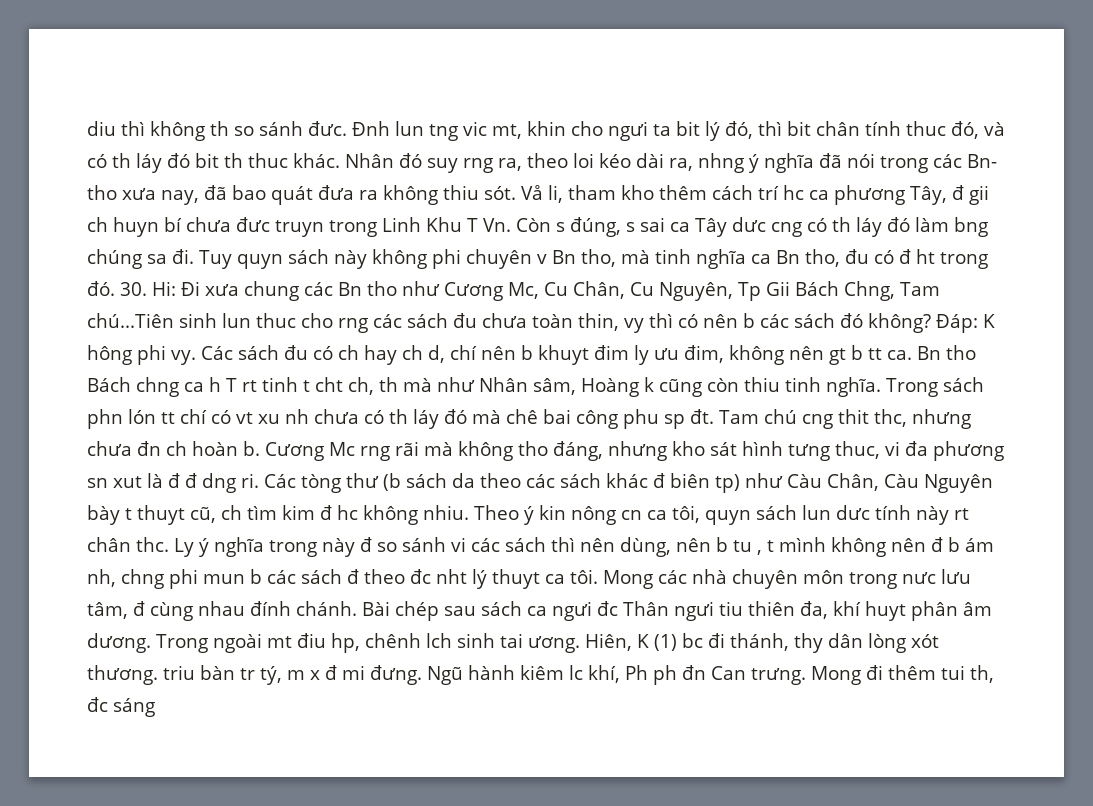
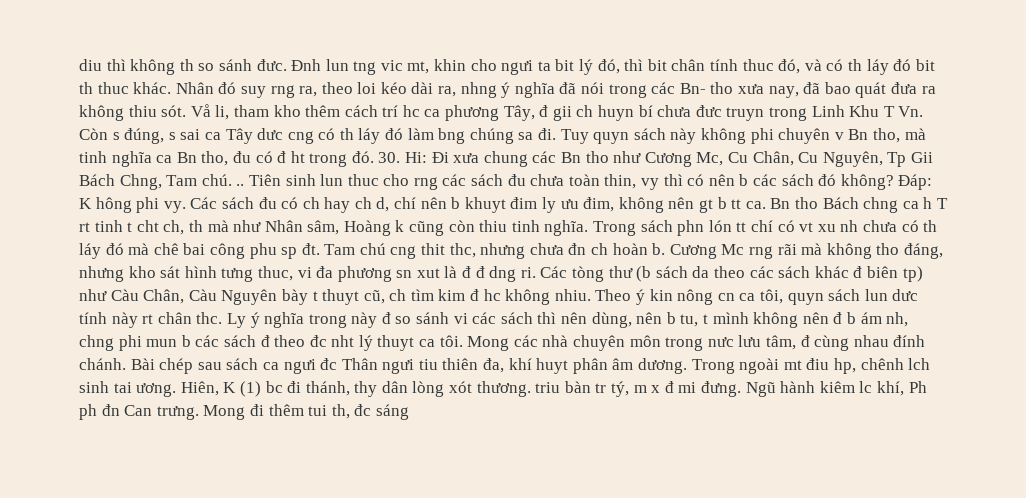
- 30. Hi: Đi xưa chung các Bn tho như Cương Mc, Cu Chân, Cu Nguyên, Tp Gii Bách Chng, Tam chú...Tiên sinh lun thuc cho rng các sách đu chưa toàn thin, vy thì có nên b các sách đó không?
+ 30. Hi: Đi xưa chung các Bn tho như Cương Mc, Cu Chân, Cu Nguyên, Tp Gii Bách Chng, Tam chú. .. Tiên sinh lun thuc cho rng các sách đu chưa toàn thin, vy thì có nên b các sách đó không?
- Ly ý nghĩa trong này đ so sánh vi các sách thì nên dùng, nên b tu , t mình không nên đ b ám nh, chng phi mun b các sách đ theo đc nht lý thuyt ca tôi.
+ Ly ý nghĩa trong này đ so sánh vi các sách thì nên dùng, nên b tu, t mình không nên đ b ám nh, chng phi mun b các sách đ theo đc nht lý thuyt ca tôi.

